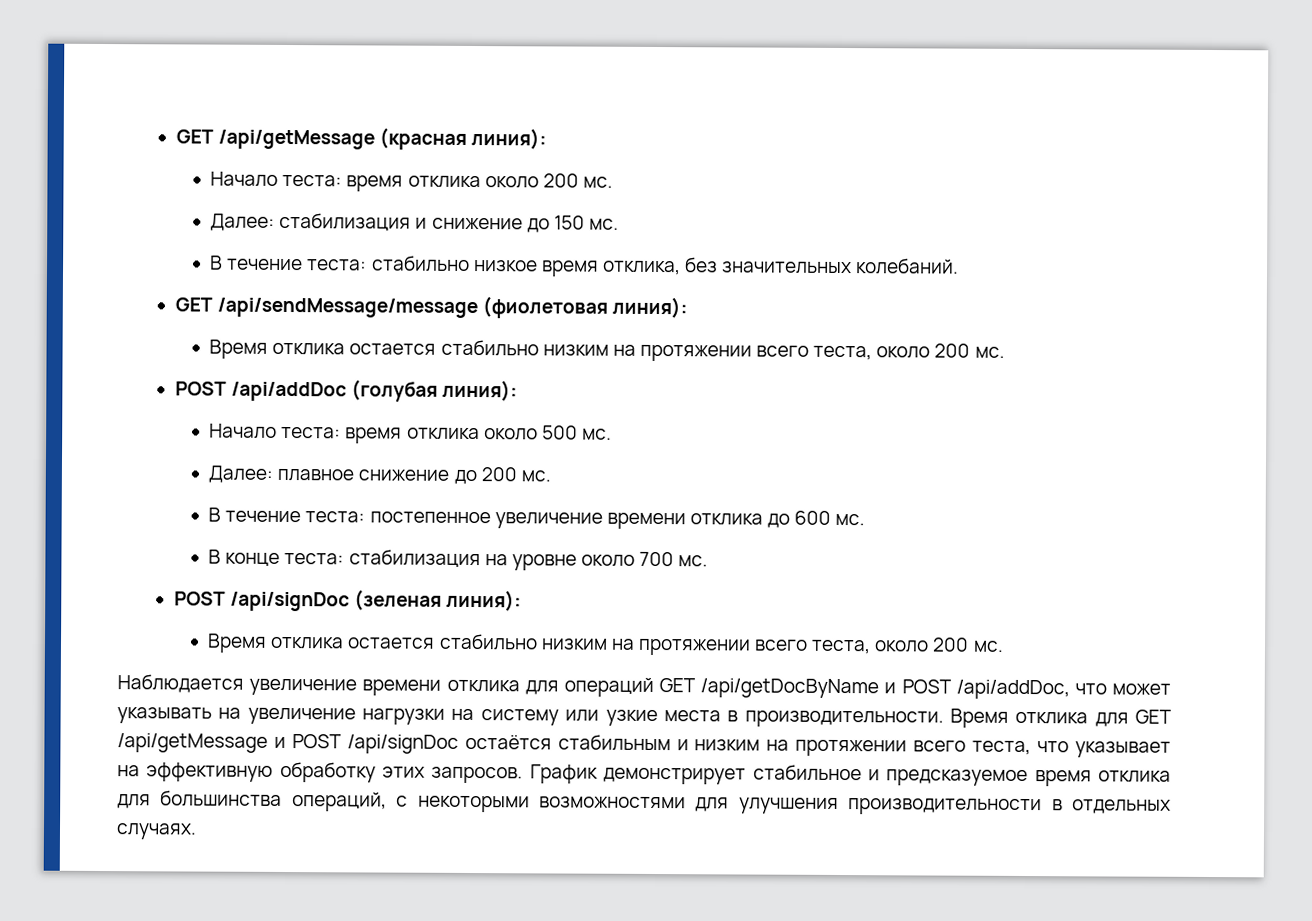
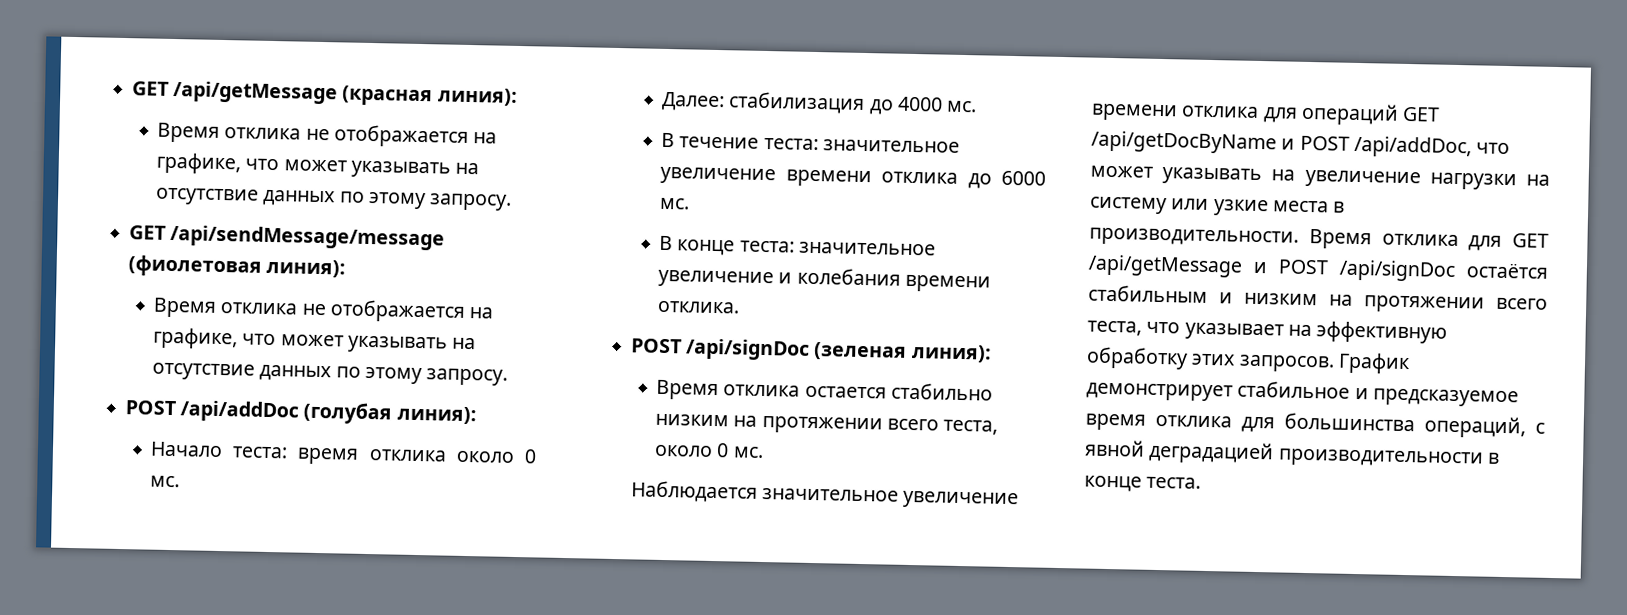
  GET /api/getMessage (красная линия):
- Начало теста: время отклика около 200 мс.
- Далее: стабилизация и снижение до 150 мс.
- В течение теста: стабильно низкое время отклика, без значительных колебаний.
+ Время отклика не отображается на графике, что может указывать на отсутствие данных по этому запросу.
  GET /api/sendMessage/message (фиолетовая линия):
- Время отклика остается стабильно низким на протяжении всего теста, около 200 мс.
+ Время отклика не отображается на графике, что может указывать на отсутствие данных по этому запросу.
- Начало теста: время отклика около 500 мс.
- Далее: плавное снижение до 200 мс.
- В течение теста: постепенное увеличение времени отклика до 600 мс.
+ Начало теста: время отклика около 0 мс.
+ Далее: стабилизация до 4000 мс.
+ В течение теста: значительное увеличение времени отклика до 6000 мс.
- В конце теста: стабилизация на уровне около 700 мс.
+ В конце теста: значительное увеличение и колебания времени отклика.
  POST /api/signDoc (зеленая линия):
- Время отклика остается стабильно низким на протяжении всего теста, около 200 мс.
+ Время отклика остается стабильно низким на протяжении всего теста, около 0 мс.
- Наблюдается увеличение времени отклика для операций GET /api/getDocByName и POST /api/addDoc, что может указывать на увеличение нагрузки на систему или узкие места в производительности.
+ Наблюдается значительное увеличение времени отклика для операций GET /api/getDocByName и POST /api/addDoc, что может указывать на увеличение нагрузки на систему или узкие места в производительности.
- График демонстрирует стабильное и предсказуемое время отклика для большинства операций, с некоторыми возможностями для улучшения производительности в отдельных случаях.
+ График демонстрирует стабильное и предсказуемое время отклика для большинства операций, с явной деградацией производительности в конце теста.

